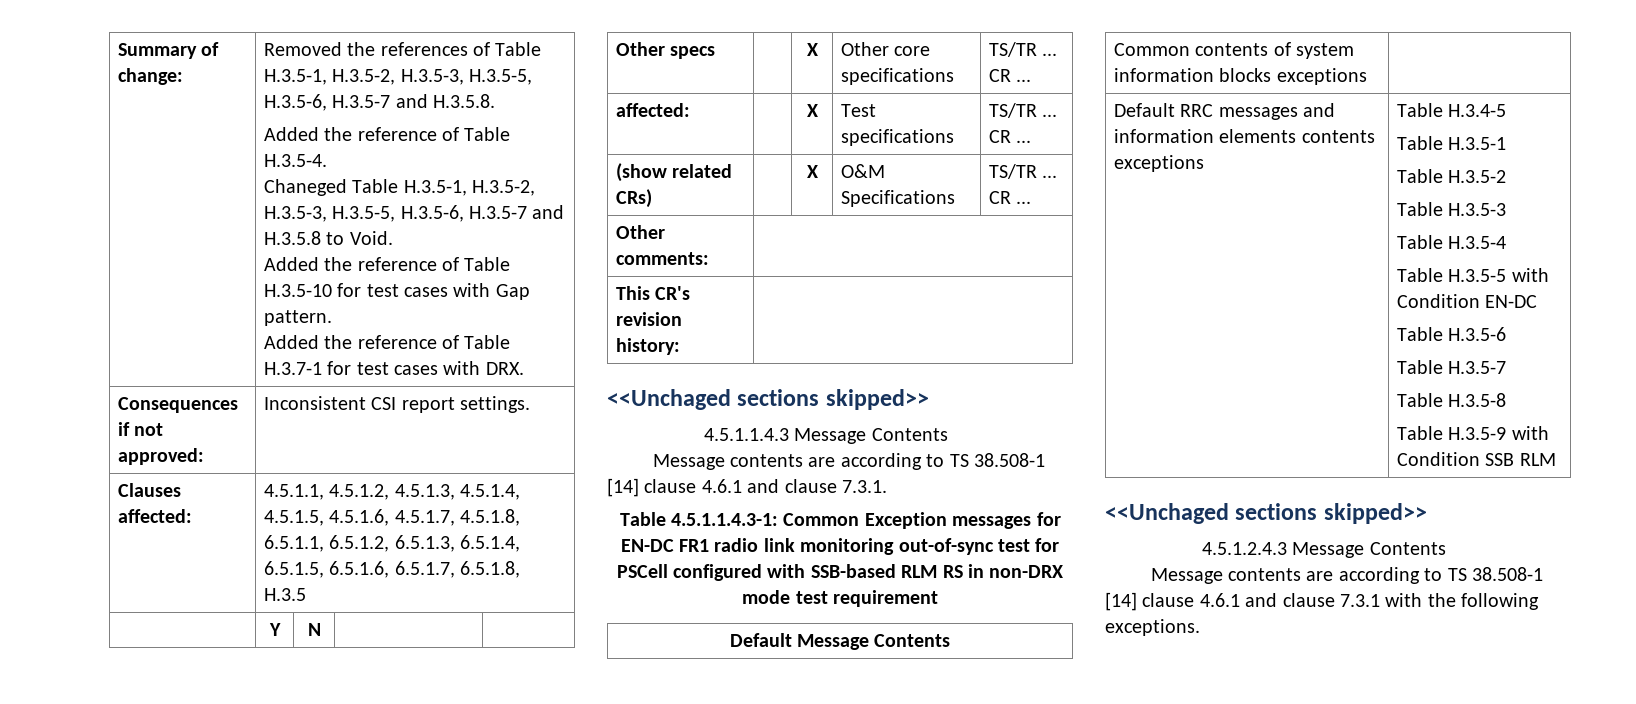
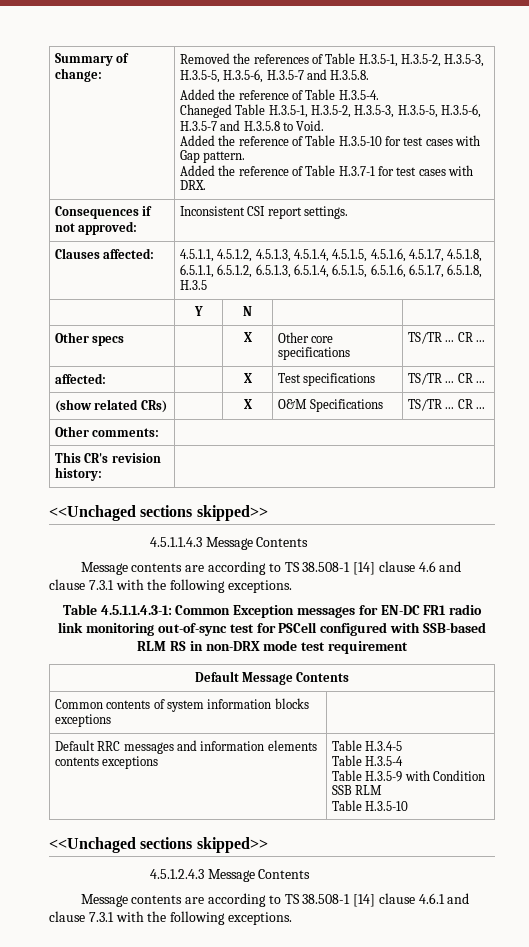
- Message contents are according to TS 38.508-1 [14] clause 4.6.1 and clause 7.3.1.
+ Message contents are according to TS 38.508-1 [14] clause 4.6 and clause 7.3.1 with the following exceptions.
  Default RRC messages and information elements contents exceptions | Table H.3.4-5
- Table H.3.5-1
- Table H.3.5-2
- Table H.3.5-3
  Table H.3.5-4
- Table H.3.5-5 with Condition EN-DC
- Table H.3.5-6
- Table H.3.5-7
- Table H.3.5-8
  Table H.3.5-9 with Condition SSB RLM
+ Table H.3.5-10

